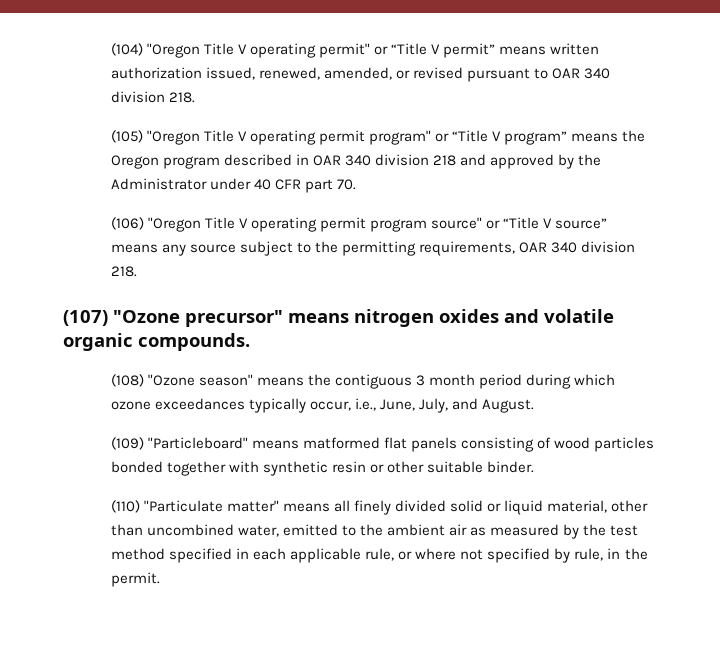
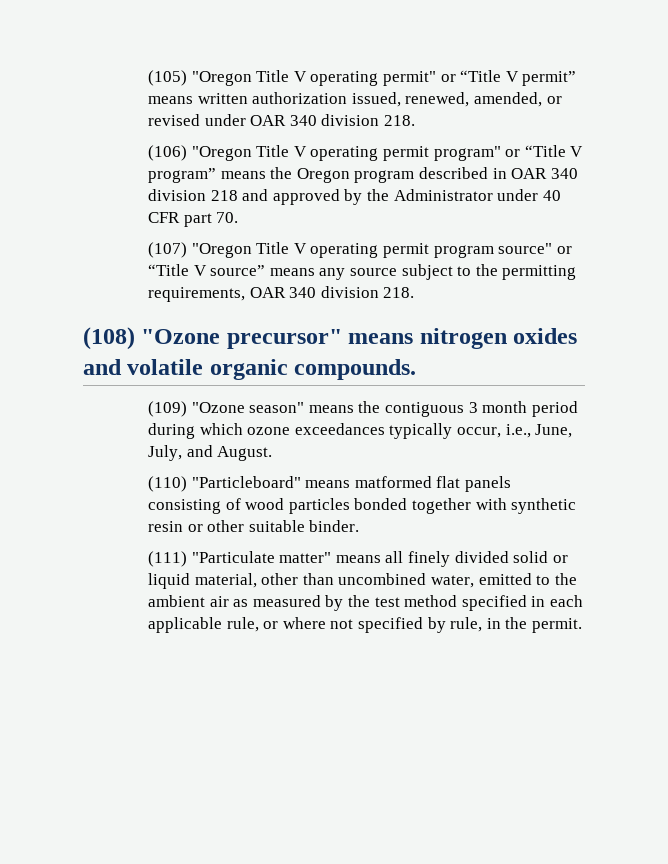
- (104) "Oregon Title V operating permit" or “Title V permit” means written authorization issued, renewed, amended, or revised pursuant to OAR 340 division 218.
- (105) "Oregon Title V operating permit program" or “Title V program” means the Oregon program described in OAR 340 division 218 and approved by the Administrator under 40 CFR part 70.
+ (105) "Oregon Title V operating permit" or “Title V permit” means written authorization issued, renewed, amended, or revised under OAR 340 division 218.
+ (106) "Oregon Title V operating permit program" or “Title V program” means the Oregon program described in OAR 340 division 218 and approved by the Administrator under 40 CFR part 70.
- (106) "Oregon Title V operating permit program source" or “Title V source” means any source subject to the permitting requirements, OAR 340 division 218.
+ (107) "Oregon Title V operating permit program source" or “Title V source” means any source subject to the permitting requirements, OAR 340 division 218.
- (107) "Ozone precursor" means nitrogen oxides and volatile organic compounds.
+ (108) "Ozone precursor" means nitrogen oxides and volatile organic compounds.
- (108) "Ozone season" means the contiguous 3 month period during which ozone exceedances typically occur, i.e., June, July, and August.
+ (109) "Ozone season" means the contiguous 3 month period during which ozone exceedances typically occur, i.e., June, July, and August.
- (109) "Particleboard" means matformed flat panels consisting of wood particles bonded together with synthetic resin or other suitable binder.
+ (110) "Particleboard" means matformed flat panels consisting of wood particles bonded together with synthetic resin or other suitable binder.
- (110) "Particulate matter" means all finely divided solid or liquid material, other than uncombined water, emitted to the ambient air as measured by the test method specified in each applicable rule, or where not specified by rule, in the permit.
+ (111) "Particulate matter" means all finely divided solid or liquid material, other than uncombined water, emitted to the ambient air as measured by the test method specified in each applicable rule, or where not specified by rule, in the permit.

